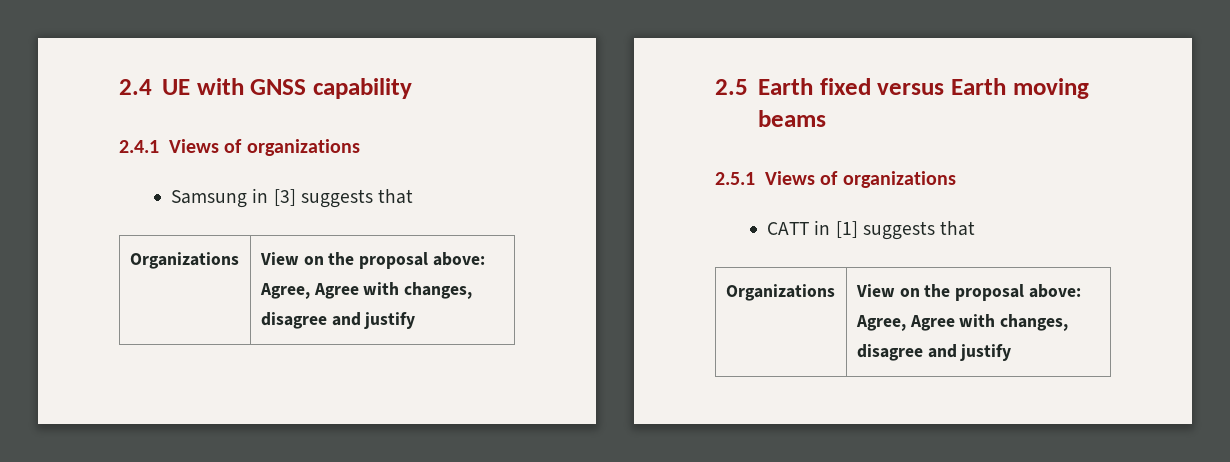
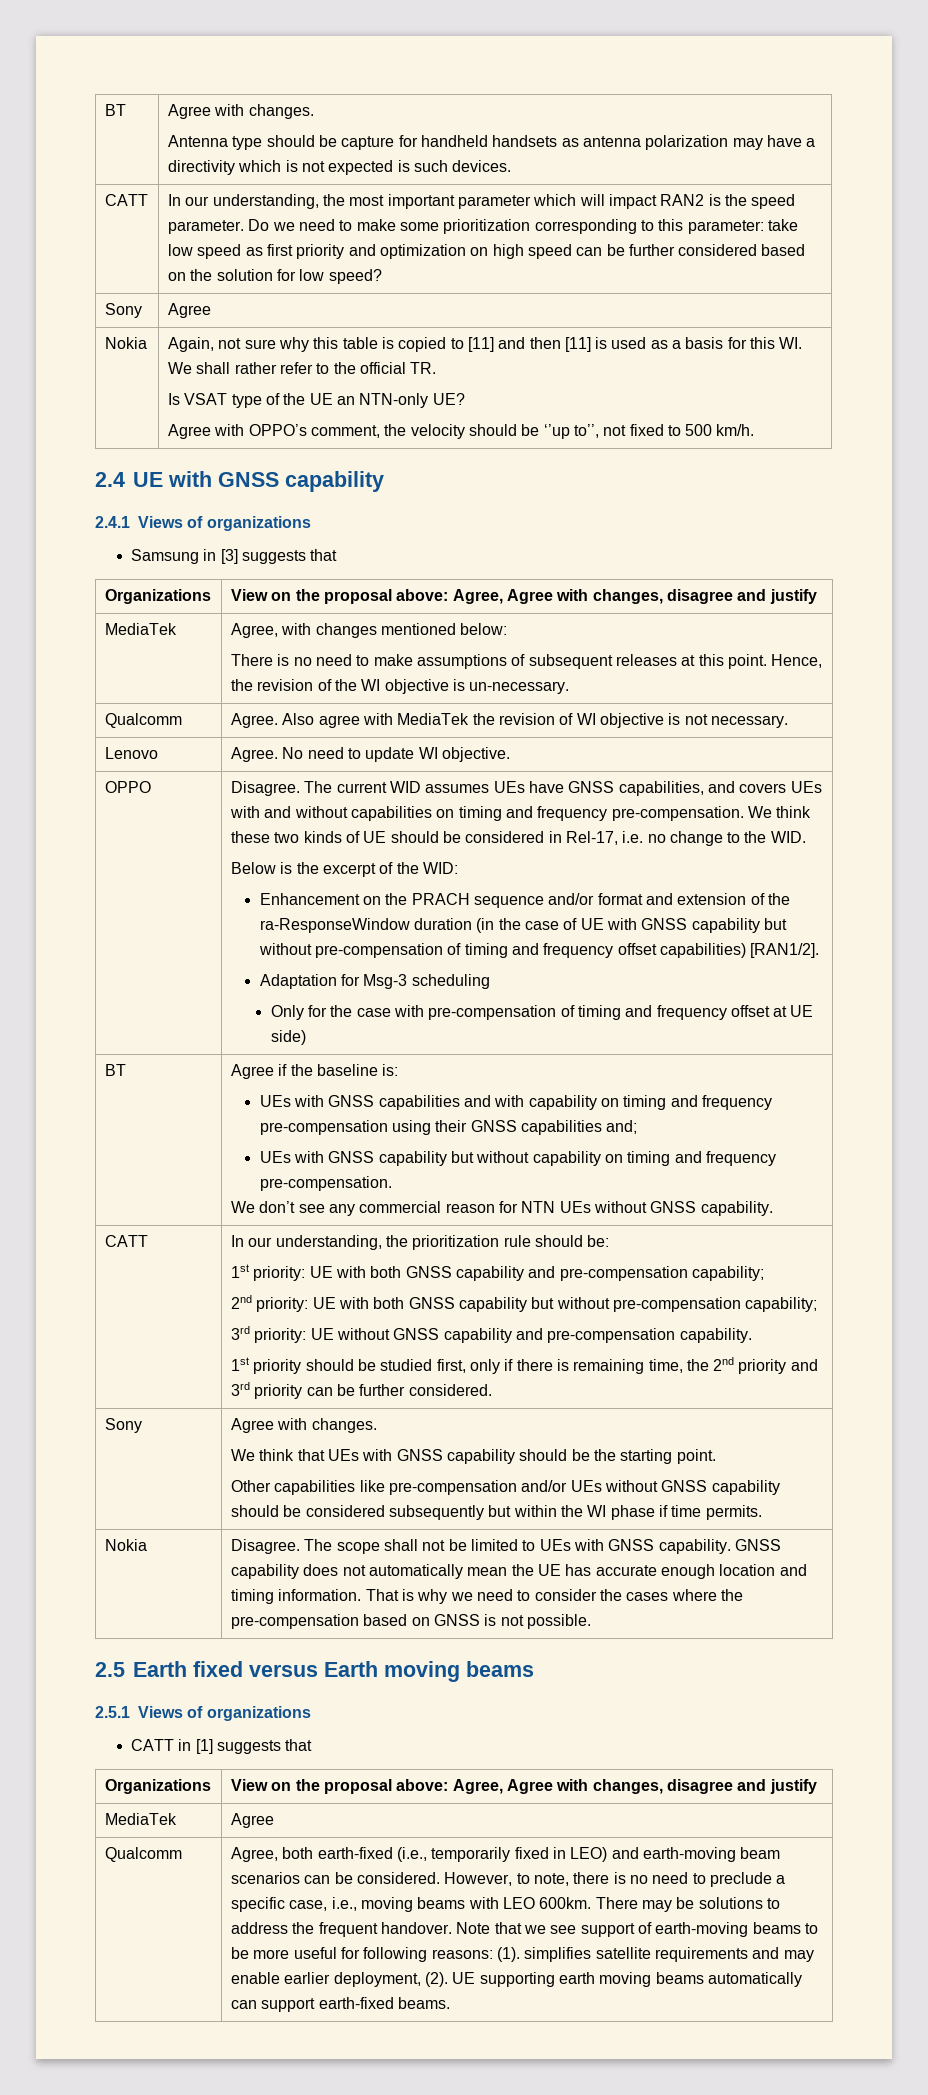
+ BT | Agree with changes.
+ Antenna type should be capture for handheld handsets as antenna polarization may have a directivity which is not expected is such devices.
+ CATT | In our understanding, the most important parameter which will impact RAN2 is the speed parameter. Do we need to make some prioritization corresponding to this parameter: take low speed as first priority and optimization on high speed can be further considered based on the solution for low speed?
+ Sony | Agree
+ Nokia | Again, not sure why this table is copied to [11] and then [11] is used as a basis for this WI. We shall rather refer to the official TR.
+ Is VSAT type of the UE an NTN-only UE?
+ Agree with OPPO’s comment, the velocity should be ‘’up to’’, not fixed to 500 km/h.
+ MediaTek | Agree, with changes mentioned below:
+ There is no need to make assumptions of subsequent releases at this point. Hence, the revision of the WI objective is un-necessary.
+ Qualcomm | Agree. Also agree with MediaTek the revision of WI objective is not necessary.
+ Lenovo | Agree. No need to update WI objective.
+ OPPO | Disagree. The current WID assumes UEs have GNSS capabilities, and covers UEs with and without capabilities on timing and frequency pre-compensation. We think these two kinds of UE should be considered in Rel-17, i.e. no change to the WID.
+ Below is the excerpt of the WID:
+ Enhancement on the PRACH sequence and/or format and extension of the ra-ResponseWindow duration (in the case of UE with GNSS capability but without pre-compensation of timing and frequency offset capabilities) [RAN1/2].
+ Adaptation for Msg-3 scheduling
+ Only for the case with pre-compensation of timing and frequency offset at UE side)
+ BT | Agree if the baseline is:
+ UEs with GNSS capabilities and with capability on timing and frequency pre-compensation using their GNSS capabilities and;
+ UEs with GNSS capability but without capability on timing and frequency pre-compensation.
+ We don’t see any commercial reason for NTN UEs without GNSS capability.
+ CATT | In our understanding, the prioritization rule should be:
+ 1st priority: UE with both GNSS capability and pre-compensation capability;
+ 2nd priority: UE with both GNSS capability but without pre-compensation capability;
+ 3rd priority: UE without GNSS capability and pre-compensation capability.
+ 1st priority should be studied first, only if there is remaining time, the 2nd priority and 3rd priority can be further considered.
+ Sony | Agree with changes.
+ We think that UEs with GNSS capability should be the starting point.
+ Other capabilities like pre-compensation and/or UEs without GNSS capability should be considered subsequently but within the WI phase if time permits.
+ Nokia | Disagree. The scope shall not be limited to UEs with GNSS capability. GNSS capability does not automatically mean the UE has accurate enough location and timing information. That is why we need to consider the cases where the pre-compensation based on GNSS is not possible.
+ MediaTek | Agree
+ Qualcomm | Agree, both earth-fixed (i.e., temporarily fixed in LEO) and earth-moving beam scenarios can be considered. However, to note, there is no need to preclude a specific case, i.e., moving beams with LEO 600km. There may be solutions to address the frequent handover. Note that we see support of earth-moving beams to be more useful for following reasons: (1). simplifies satellite requirements and may enable earlier deployment, (2). UE supporting earth moving beams automatically can support earth-fixed beams.

